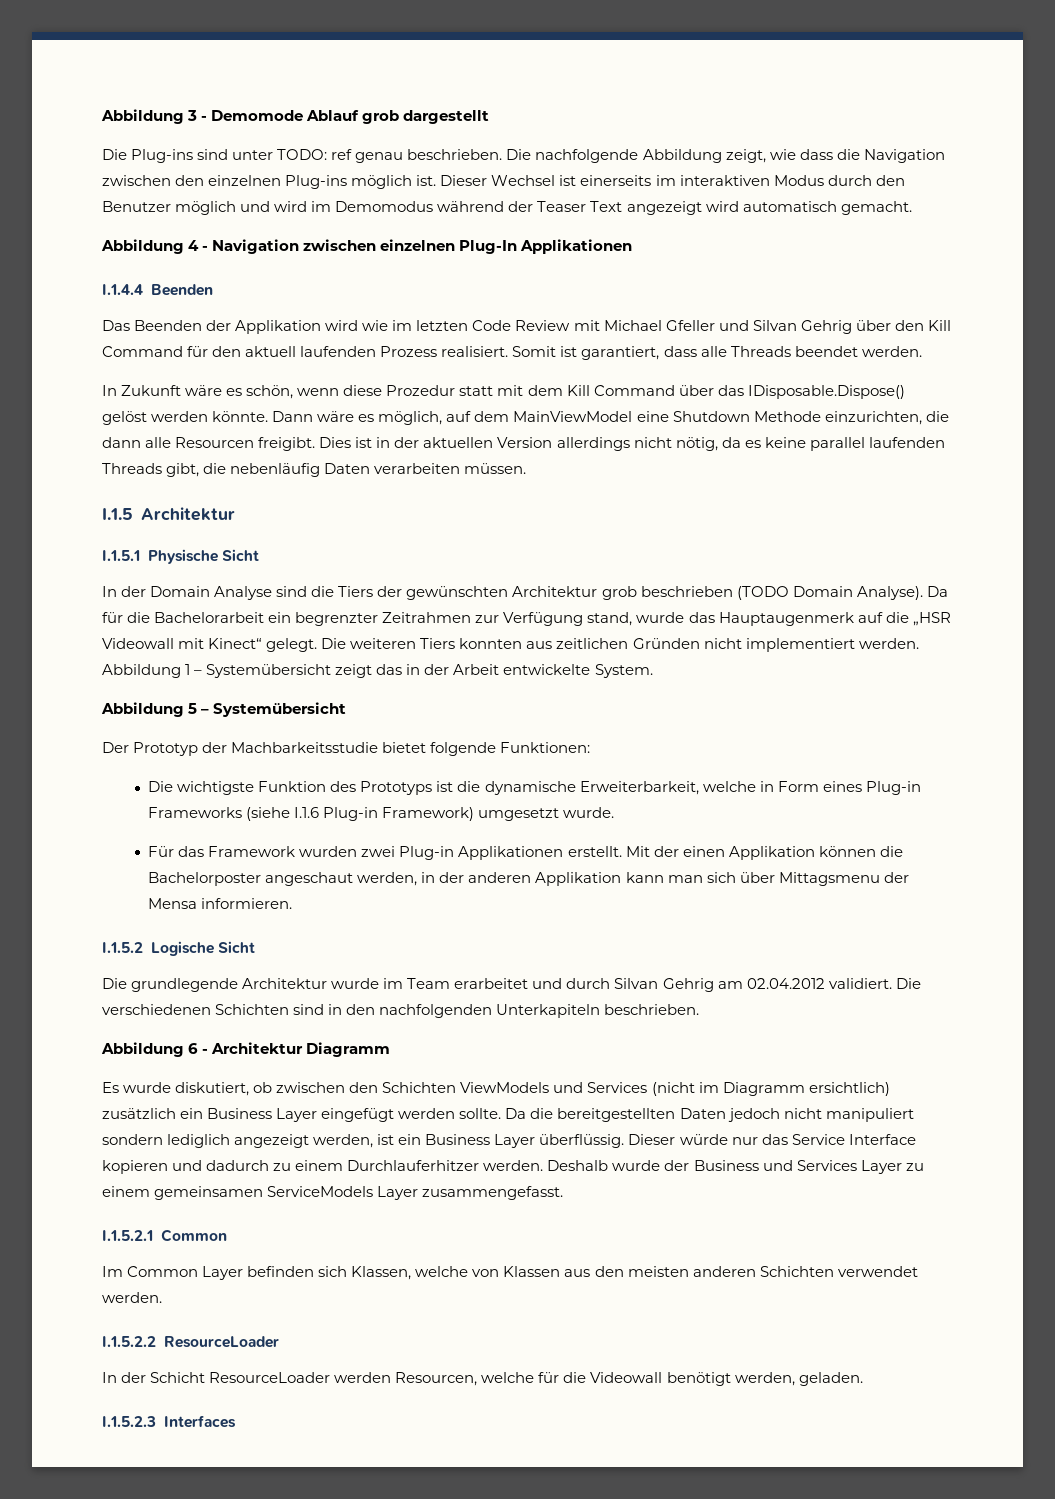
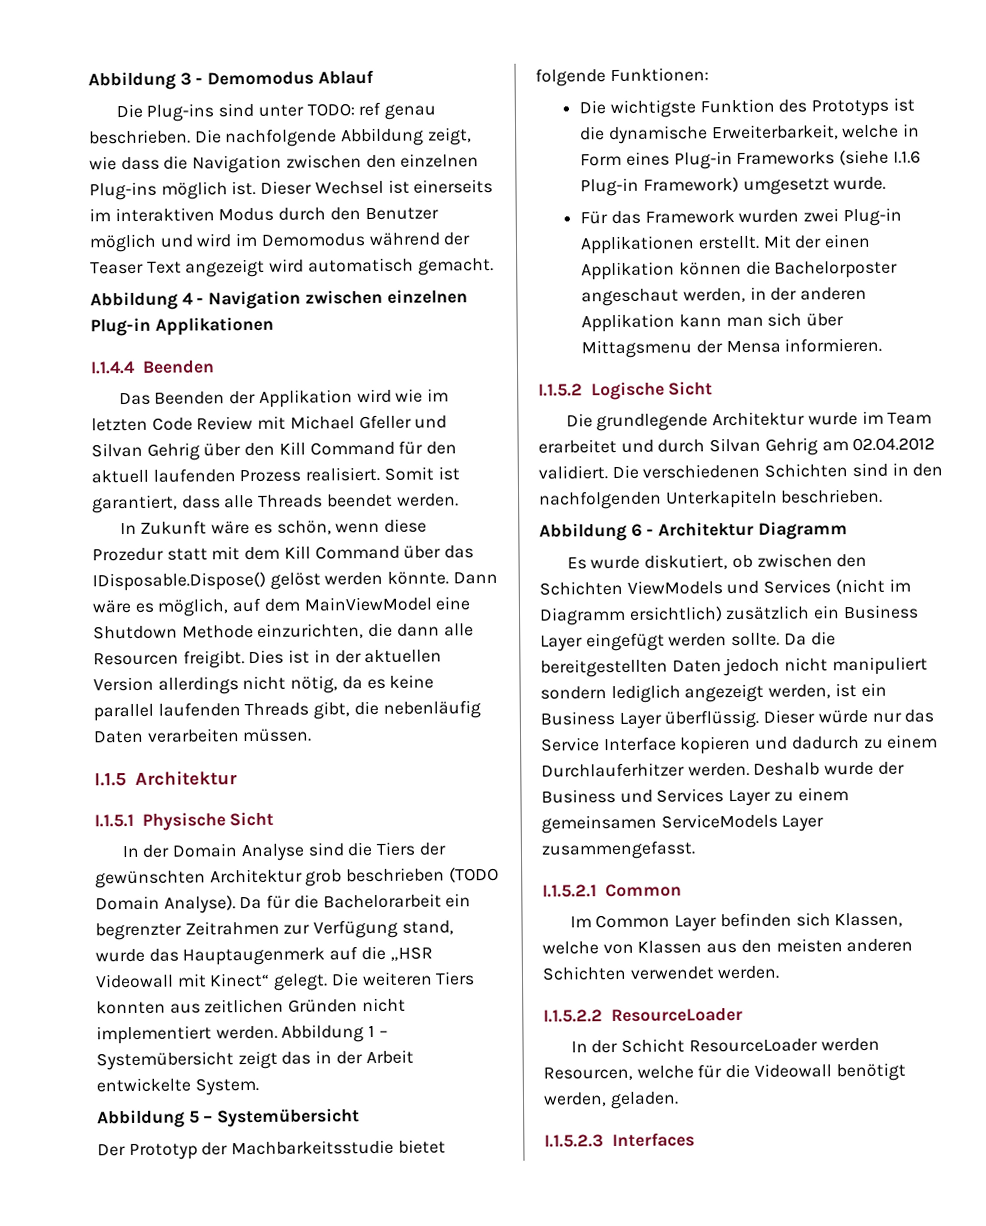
- Abbildung 3 - Demomode Ablauf grob dargestellt
+ Abbildung 3 - Demomodus Ablauf
- Abbildung 4 - Navigation zwischen einzelnen Plug-In Applikationen
+ Abbildung 4 - Navigation zwischen einzelnen Plug-in Applikationen

